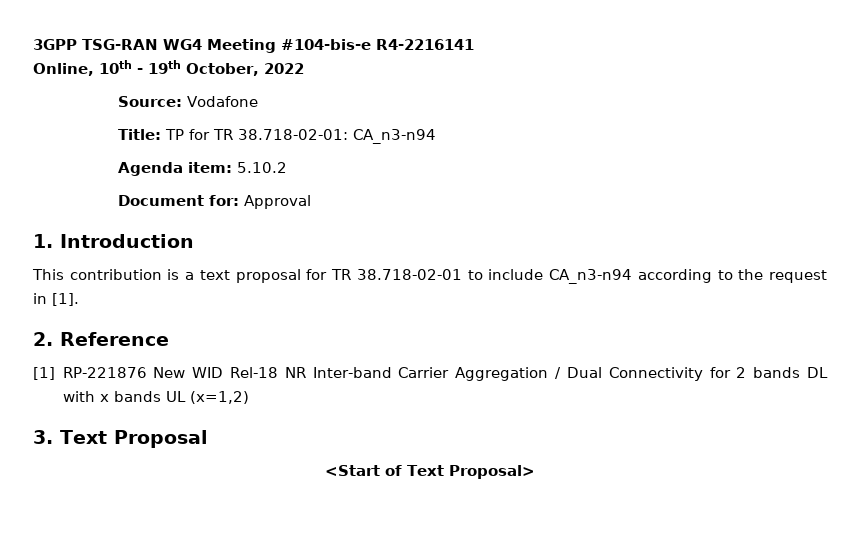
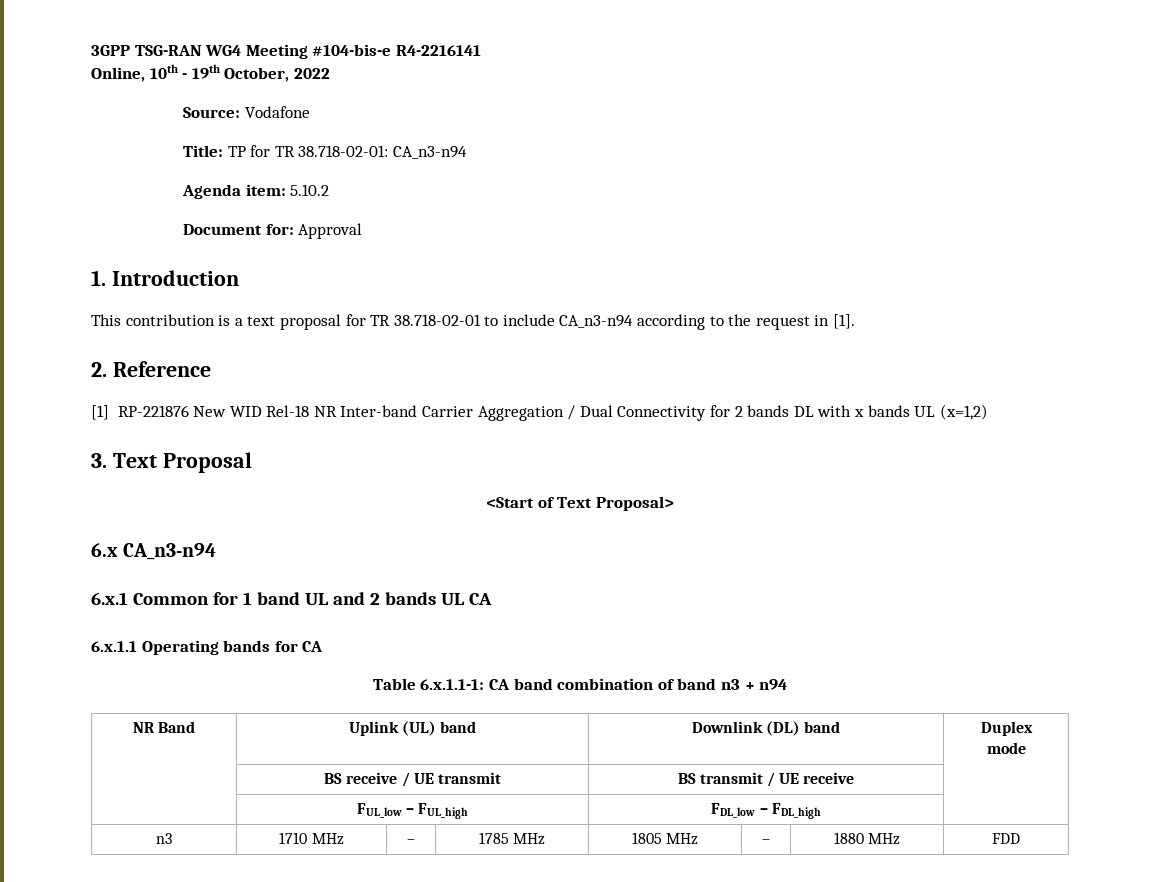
+ 6.x CA_n3-n94
+ 6.x.1 Common for 1 band UL and 2 bands UL CA
+ 6.x.1.1 Operating bands for CA
+ Table 6.x.1.1-1: CA band combination of band n3 + n94
+ NR Band | Uplink (UL) band | Downlink (DL) band | Duplex
+ mode
+ | BS receive / UE transmit | BS transmit / UE receive |
+ | FUL_low – FUL_high | FDL_low – FDL_high |
+ n3 | 1710 MHz | – | 1785 MHz | 1805 MHz | – | 1880 MHz | FDD

